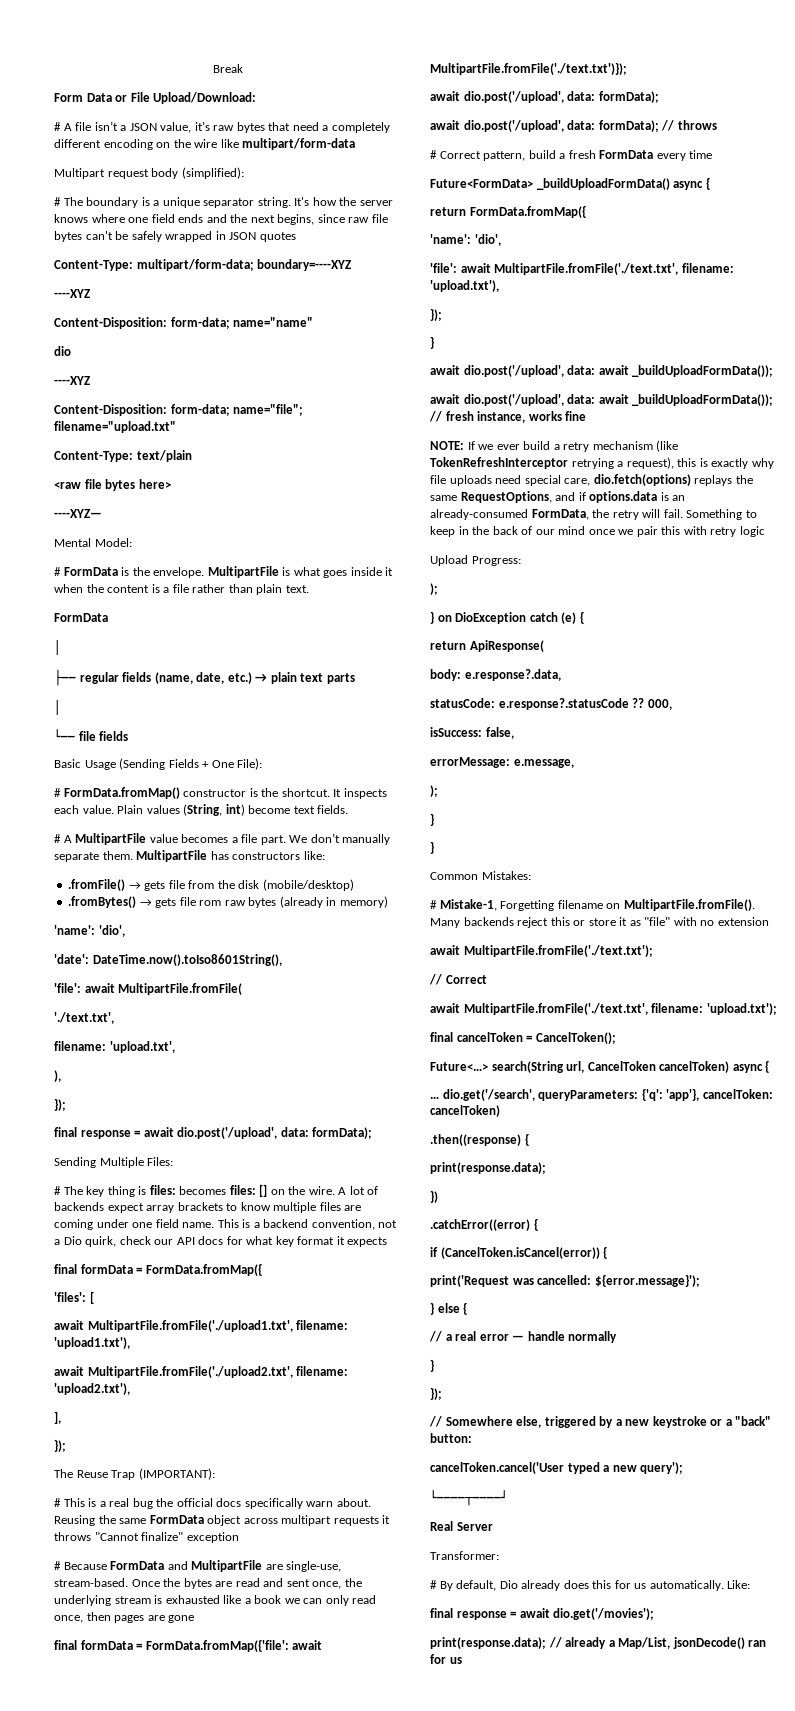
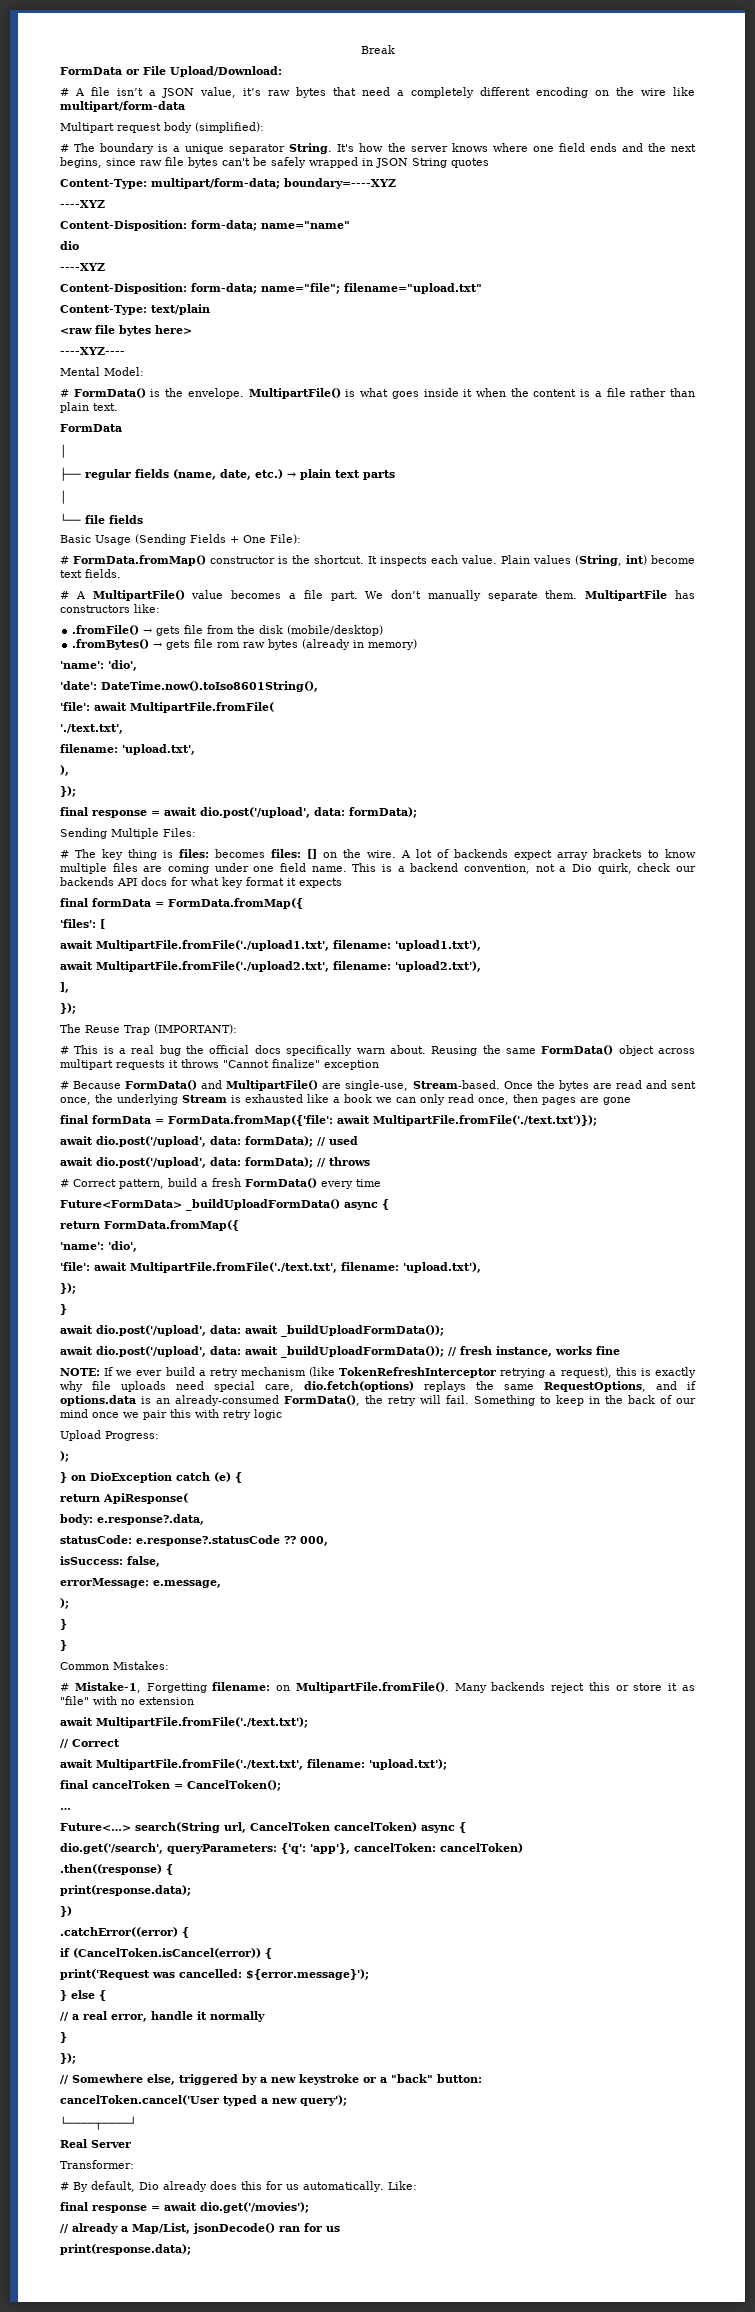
- Form Data or File Upload/Download:
+ FormData or File Upload/Download:
- # The boundary is a unique separator string.
+ # The boundary is a unique separator String.
- It's how the server knows where one field ends and the next begins, since raw file bytes can't be safely wrapped in JSON quotes
+ It's how the server knows where one field ends and the next begins, since raw file bytes can't be safely wrapped in JSON String quotes
- ----XYZ—
+ ----XYZ----
- # FormData is the envelope.
+ # FormData() is the envelope.
- MultipartFile is what goes inside it when the content is a file rather than plain text.
+ MultipartFile() is what goes inside it when the content is a file rather than plain text.
- # A MultipartFile value becomes a file part.
+ # A MultipartFile() value becomes a file part.
- This is a backend convention, not a Dio quirk, check our API docs for what key format it expects
+ This is a backend convention, not a Dio quirk, check our backends API docs for what key format it expects
- Reusing the same FormData object across multipart requests it throws "Cannot finalize" exception
+ Reusing the same FormData() object across multipart requests it throws "Cannot finalize" exception
- # Because FormData and MultipartFile are single-use, stream-based.
+ # Because FormData() and MultipartFile() are single-use, Stream-based.
- Once the bytes are read and sent once, the underlying stream is exhausted like a book we can only read once, then pages are gone
+ Once the bytes are read and sent once, the underlying Stream is exhausted like a book we can only read once, then pages are gone
  final formData = FormData.fromMap({'file': await MultipartFile.fromFile('./text.txt')});
- await dio.post('/upload', data: formData);
+ await dio.post('/upload', data: formData); // used
- # Correct pattern, build a fresh FormData every time
+ # Correct pattern, build a fresh FormData() every time
- NOTE: If we ever build a retry mechanism (like TokenRefreshInterceptor retrying a request), this is exactly why file uploads need special care, dio.fetch(options) replays the same RequestOptions, and if options.data is an already-consumed FormData, the retry will fail.
+ NOTE: If we ever build a retry mechanism (like TokenRefreshInterceptor retrying a request), this is exactly why file uploads need special care, dio.fetch(options) replays the same RequestOptions, and if options.data is an already-consumed FormData(), the retry will fail.
- # Mistake-1, Forgetting filename on MultipartFile.fromFile(). Many backends reject this or store it as "file" with no extension
+ # Mistake-1, Forgetting filename: on MultipartFile.fromFile(). Many backends reject this or store it as "file" with no extension
+ …
- … dio.get('/search', queryParameters: {'q': 'app'}, cancelToken: cancelToken)
+ dio.get('/search', queryParameters: {'q': 'app'}, cancelToken: cancelToken)
- // a real error — handle normally
+ // a real error, handle it normally
- print(response.data); // already a Map/List, jsonDecode() ran for us
+ // already a Map/List, jsonDecode() ran for us
+ print(response.data);

